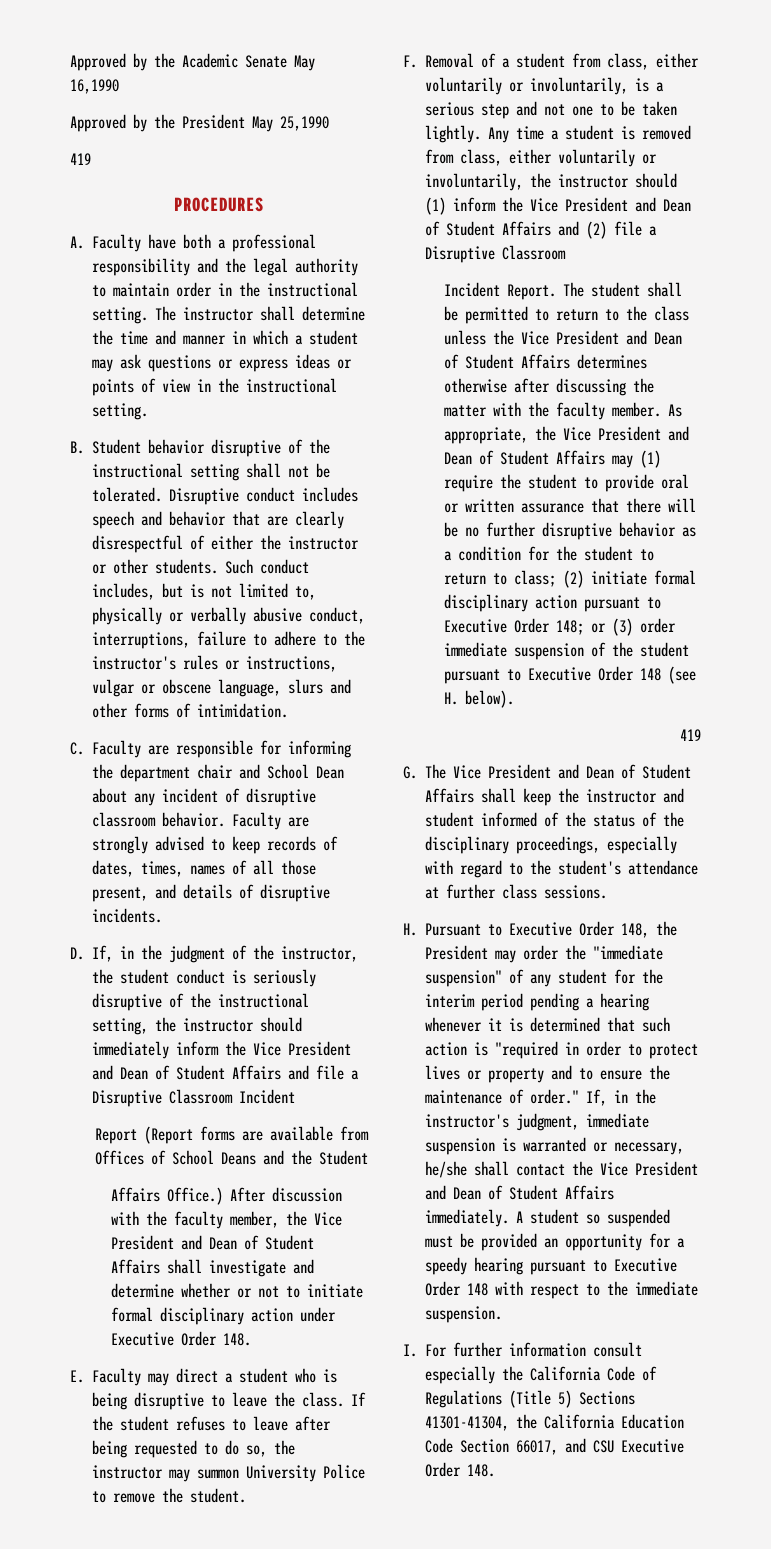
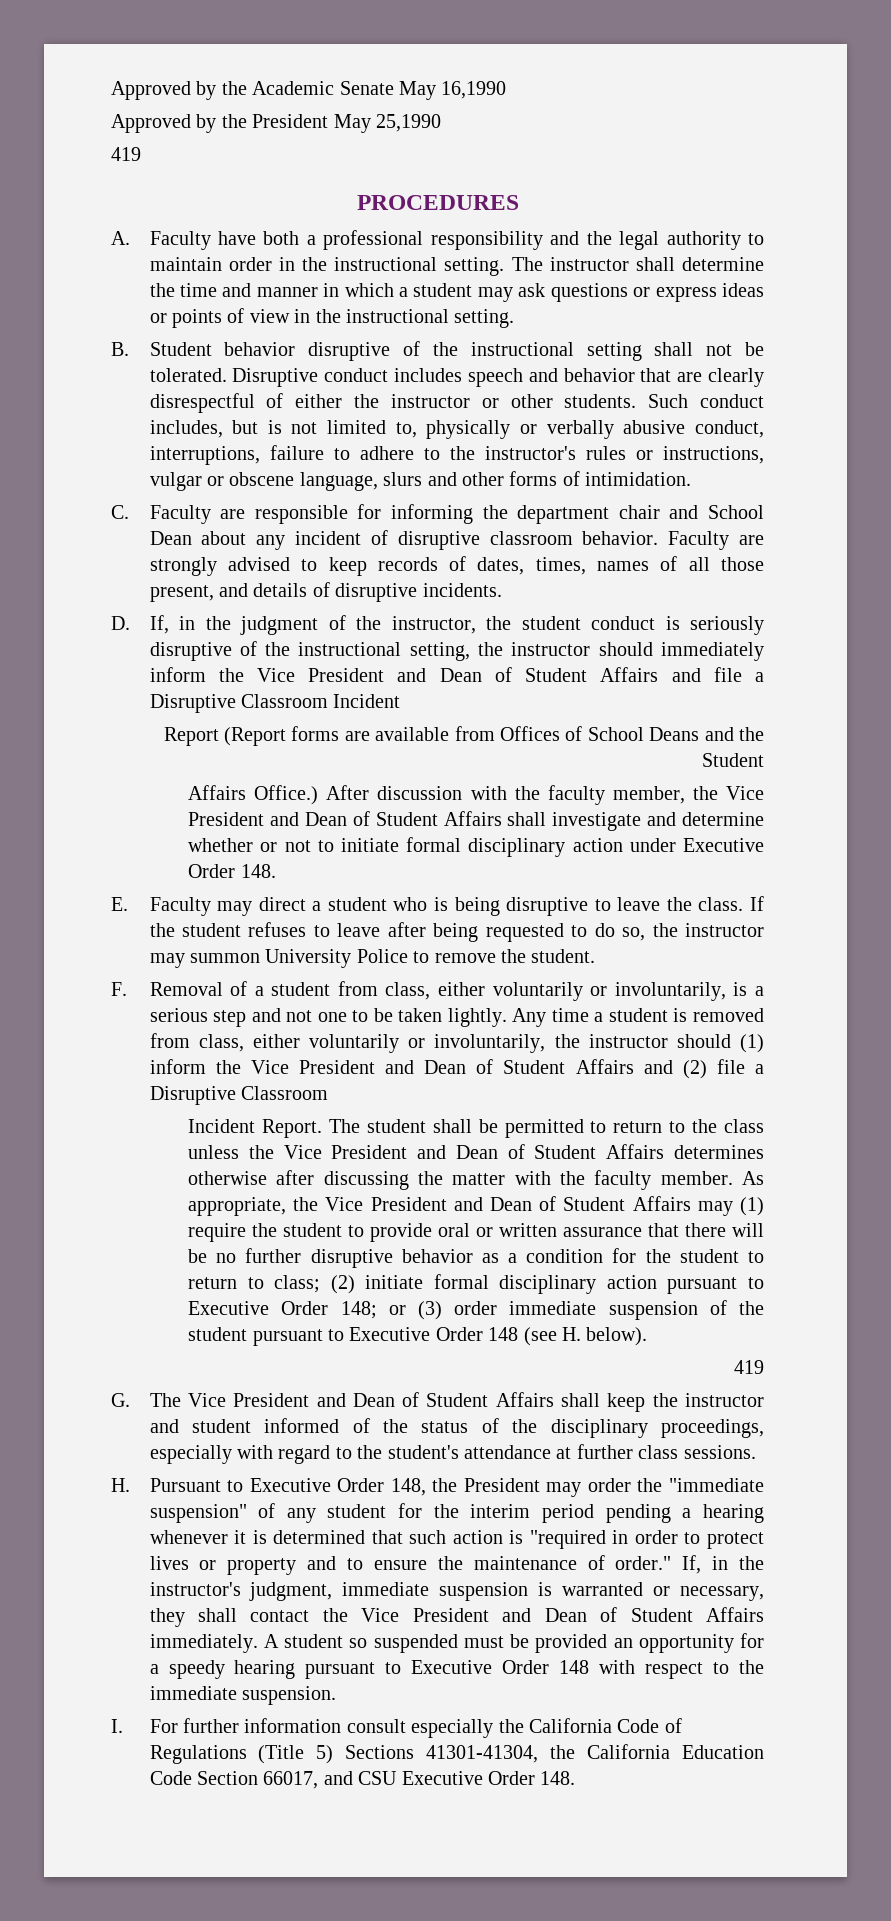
- If, in the instructor's judgment, immediate suspension is warranted or necessary, he/she shall contact the Vice President and Dean of Student Affairs immediately.
+ If, in the instructor's judgment, immediate suspension is warranted or necessary, they shall contact the Vice President and Dean of Student Affairs immediately.

